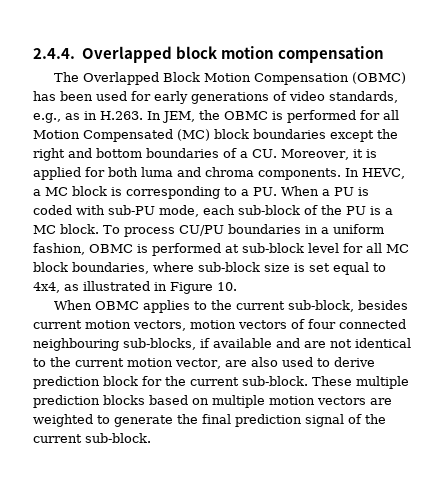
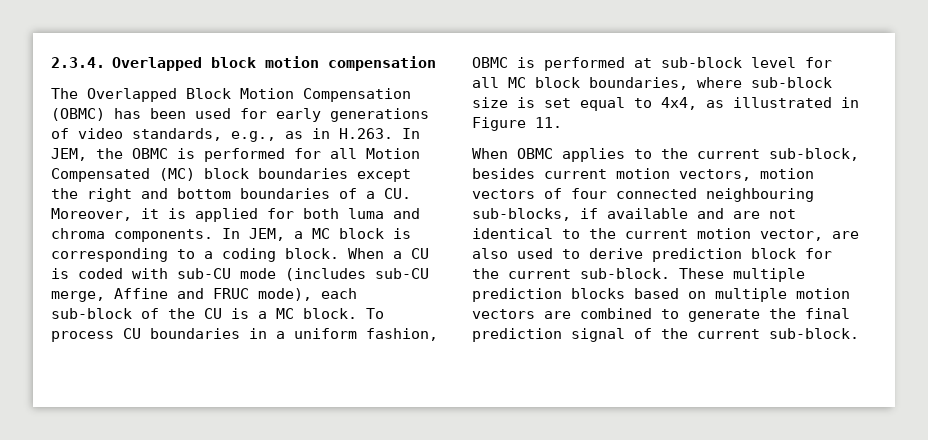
- 2.4.4. Overlapped block motion compensation
+ 2.3.4. Overlapped block motion compensation
- In HEVC, a MC block is corresponding to a PU. When a PU is coded with sub-PU mode, each sub-block of the PU is a MC block.
+ In JEM, a MC block is corresponding to a coding block. When a CU is coded with sub-CU mode (includes sub-CU merge, Affine and FRUC mode), each sub-block of the CU is a MC block.
- To process CU/PU boundaries in a uniform fashion, OBMC is performed at sub-block level for all MC block boundaries, where sub-block size is set equal to 4x4, as illustrated in Figure 10.
+ To process CU boundaries in a uniform fashion, OBMC is performed at sub-block level for all MC block boundaries, where sub-block size is set equal to 4x4, as illustrated in Figure 11.
- These multiple prediction blocks based on multiple motion vectors are weighted to generate the final prediction signal of the current sub-block.
+ These multiple prediction blocks based on multiple motion vectors are combined to generate the final prediction signal of the current sub-block.

